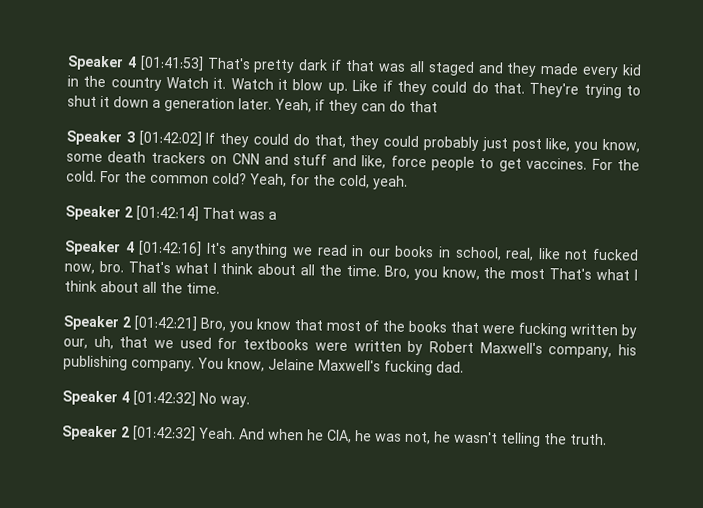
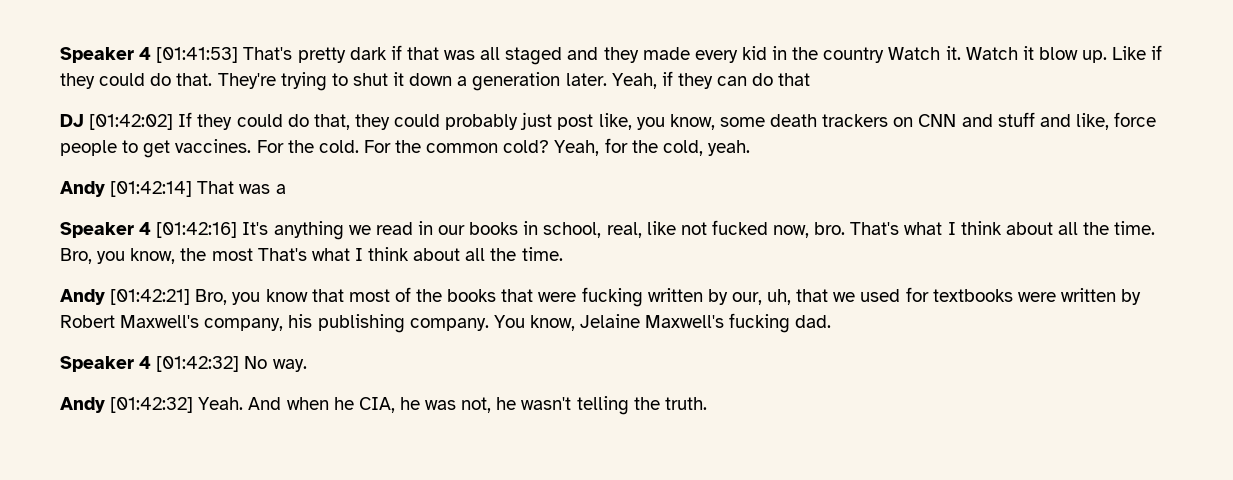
- Speaker 3 [01:42:02] If they could do that, they could probably just post like, you know, some death trackers on CNN and stuff and like, force people to get vaccines.
+ DJ [01:42:02] If they could do that, they could probably just post like, you know, some death trackers on CNN and stuff and like, force people to get vaccines.
- Speaker 2 [01:42:14] That was a
+ Andy [01:42:14] That was a
- Speaker 2 [01:42:21] Bro, you know that most of the books that were fucking written by our, uh, that we used for textbooks were written by Robert Maxwell's company, his publishing company.
+ Andy [01:42:21] Bro, you know that most of the books that were fucking written by our, uh, that we used for textbooks were written by Robert Maxwell's company, his publishing company.
- Speaker 2 [01:42:32] Yeah.
+ Andy [01:42:32] Yeah.

